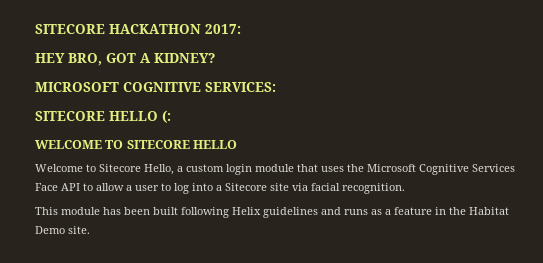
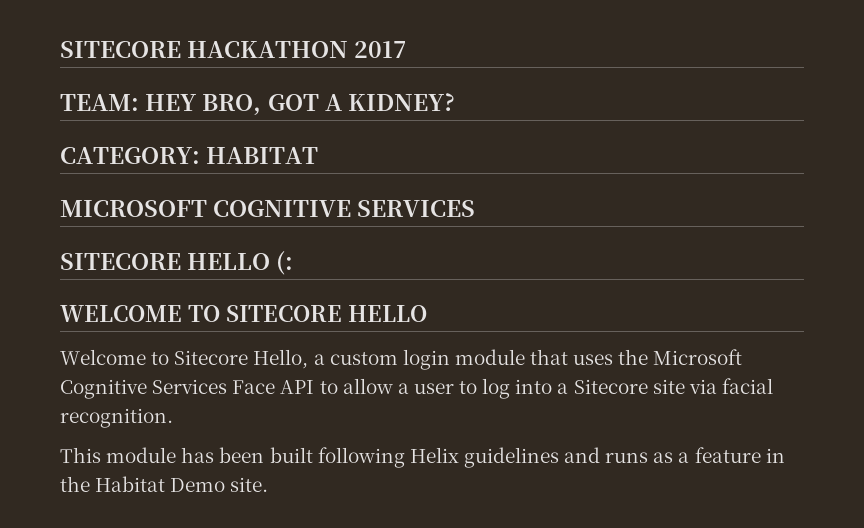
- SITECORE HACKATHON 2017:
- HEY BRO, GOT A KIDNEY?
+ SITECORE HACKATHON 2017
+ TEAM: HEY BRO, GOT A KIDNEY?
+ CATEGORY: HABITAT
- MICROSOFT COGNITIVE SERVICES:
+ MICROSOFT COGNITIVE SERVICES

